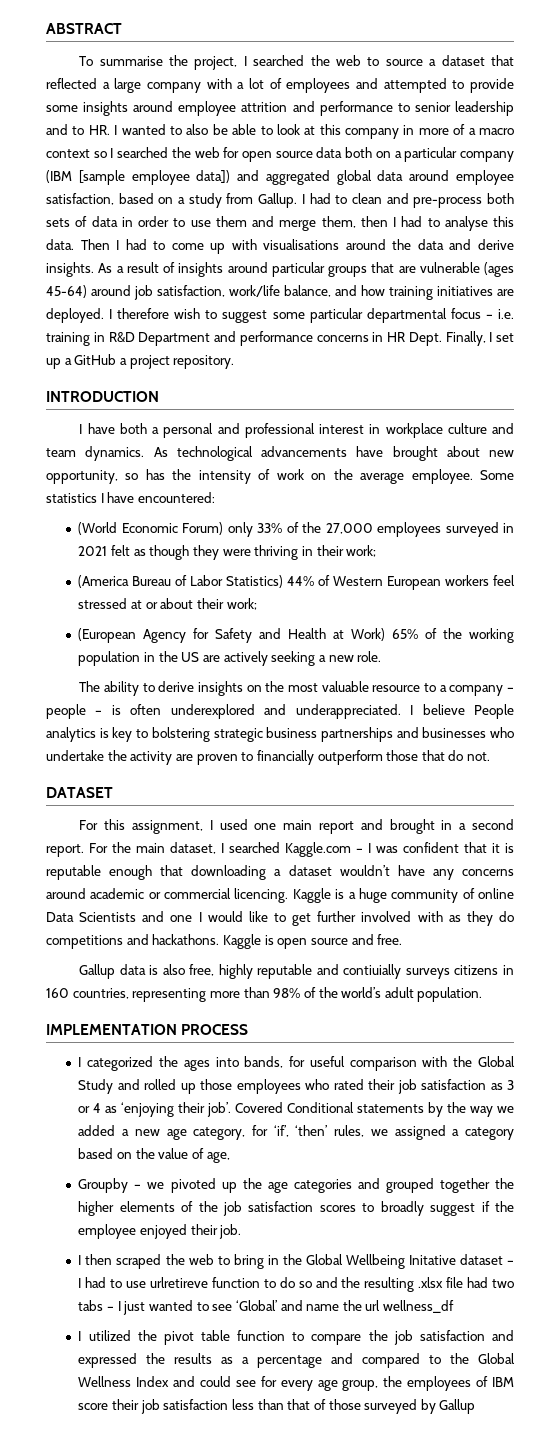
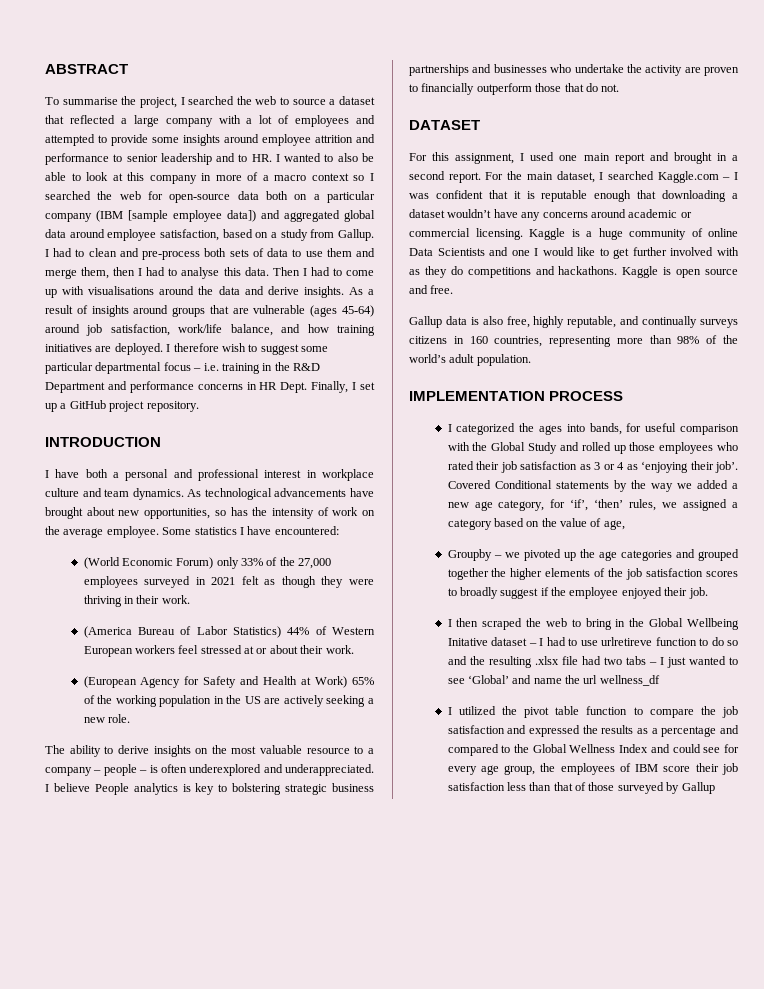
- To summarise the project, I searched the web to source a dataset that reflected a large company with a lot of employees and attempted to provide some insights around employee attrition and performance to senior leadership and to HR. I wanted to also be able to look at this company in more of a macro context so I searched the web for open source data both on a particular company (IBM [sample employee data]) and aggregated global data around employee satisfaction, based on a study from Gallup.
+ To summarise the project, I searched the web to source a dataset that reflected a large company with a lot of employees and attempted to provide some insights around employee attrition and performance to senior leadership and to HR. I wanted to also be able to look at this company in more of a macro context so I searched the web for open-source data both on a particular company (IBM [sample employee data]) and aggregated global data around employee satisfaction, based on a study from Gallup.
- I had to clean and pre-process both sets of data in order to use them and merge them, then I had to analyse this data.
+ I had to clean and pre-process both sets of data to use them and merge them, then I had to analyse this data.
- As a result of insights around particular groups that are vulnerable (ages 45-64) around job satisfaction, work/life balance, and how training initiatives are deployed.
+ As a result of insights around groups that are vulnerable (ages 45-64) around job satisfaction, work/life balance, and how training initiatives are deployed.
- I therefore wish to suggest some particular departmental focus – i.e. training in R&D Department and performance concerns in HR Dept.
+ I therefore wish to suggest some particular departmental focus – i.e. training in the R&D Department and performance concerns in HR Dept.
- Finally, I set up a GitHub a project repository.
+ Finally, I set up a GitHub project repository.
- As technological advancements have brought about new opportunity, so has the intensity of work on the average employee.
+ As technological advancements have brought about new opportunities, so has the intensity of work on the average employee.
- (World Economic Forum) only 33% of the 27,000 employees surveyed in 2021 felt as though they were thriving in their work;
+ (World Economic Forum) only 33% of the 27,000 employees surveyed in 2021 felt as though they were thriving in their work.
- (America Bureau of Labor Statistics) 44% of Western European workers feel stressed at or about their work;
+ (America Bureau of Labor Statistics) 44% of Western European workers feel stressed at or about their work.
- For the main dataset, I searched Kaggle.com – I was confident that it is reputable enough that downloading a dataset wouldn’t have any concerns around academic or commercial licencing.
+ For the main dataset, I searched Kaggle.com – I was confident that it is reputable enough that downloading a dataset wouldn’t have any concerns around academic or commercial licensing.
- Gallup data is also free, highly reputable and contiuially surveys citizens in 160 countries, representing more than 98% of the world’s adult population.
+ Gallup data is also free, highly reputable, and continually surveys citizens in 160 countries, representing more than 98% of the world’s adult population.

